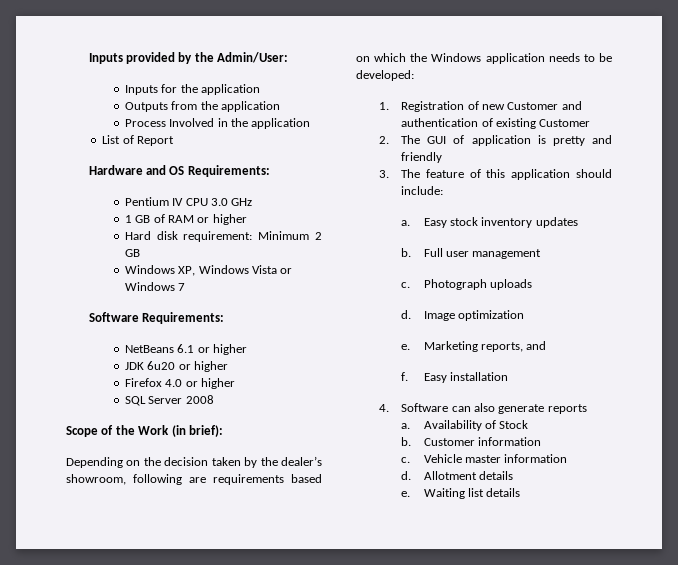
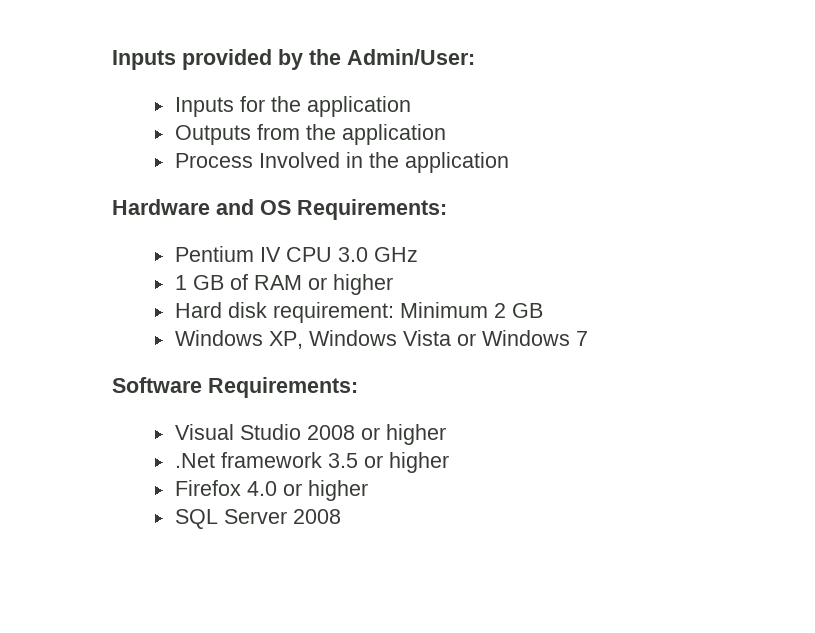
- List of Report
- NetBeans 6.1 or higher
- JDK 6u20 or higher
+ Visual Studio 2008 or higher
+ .Net framework 3.5 or higher
- Scope of the Work (in brief):
- Depending on the decision taken by the dealer’s showroom, following are requirements based on which the Windows application needs to be developed:
- 1. Registration of new Customer and authentication of existing Customer
- 2. The GUI of application is pretty and friendly
- 3. The feature of this application should include:
- a. Easy stock inventory updates
- b. Full user management
- c. Photograph uploads
- d. Image optimization
- e. Marketing reports, and
- f. Easy installation
- 4. Software can also generate reports
- a. Availability of Stock
- b. Customer information
- c. Vehicle master information
- d. Allotment details
- e. Waiting list details

